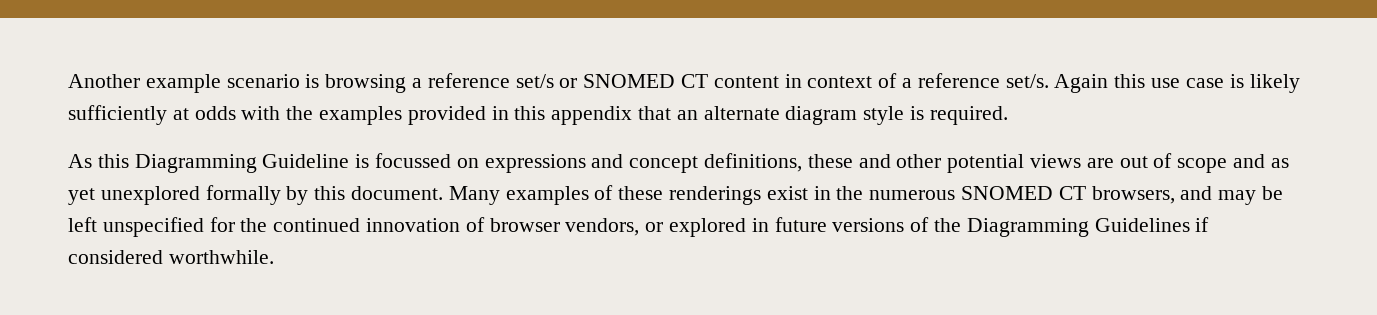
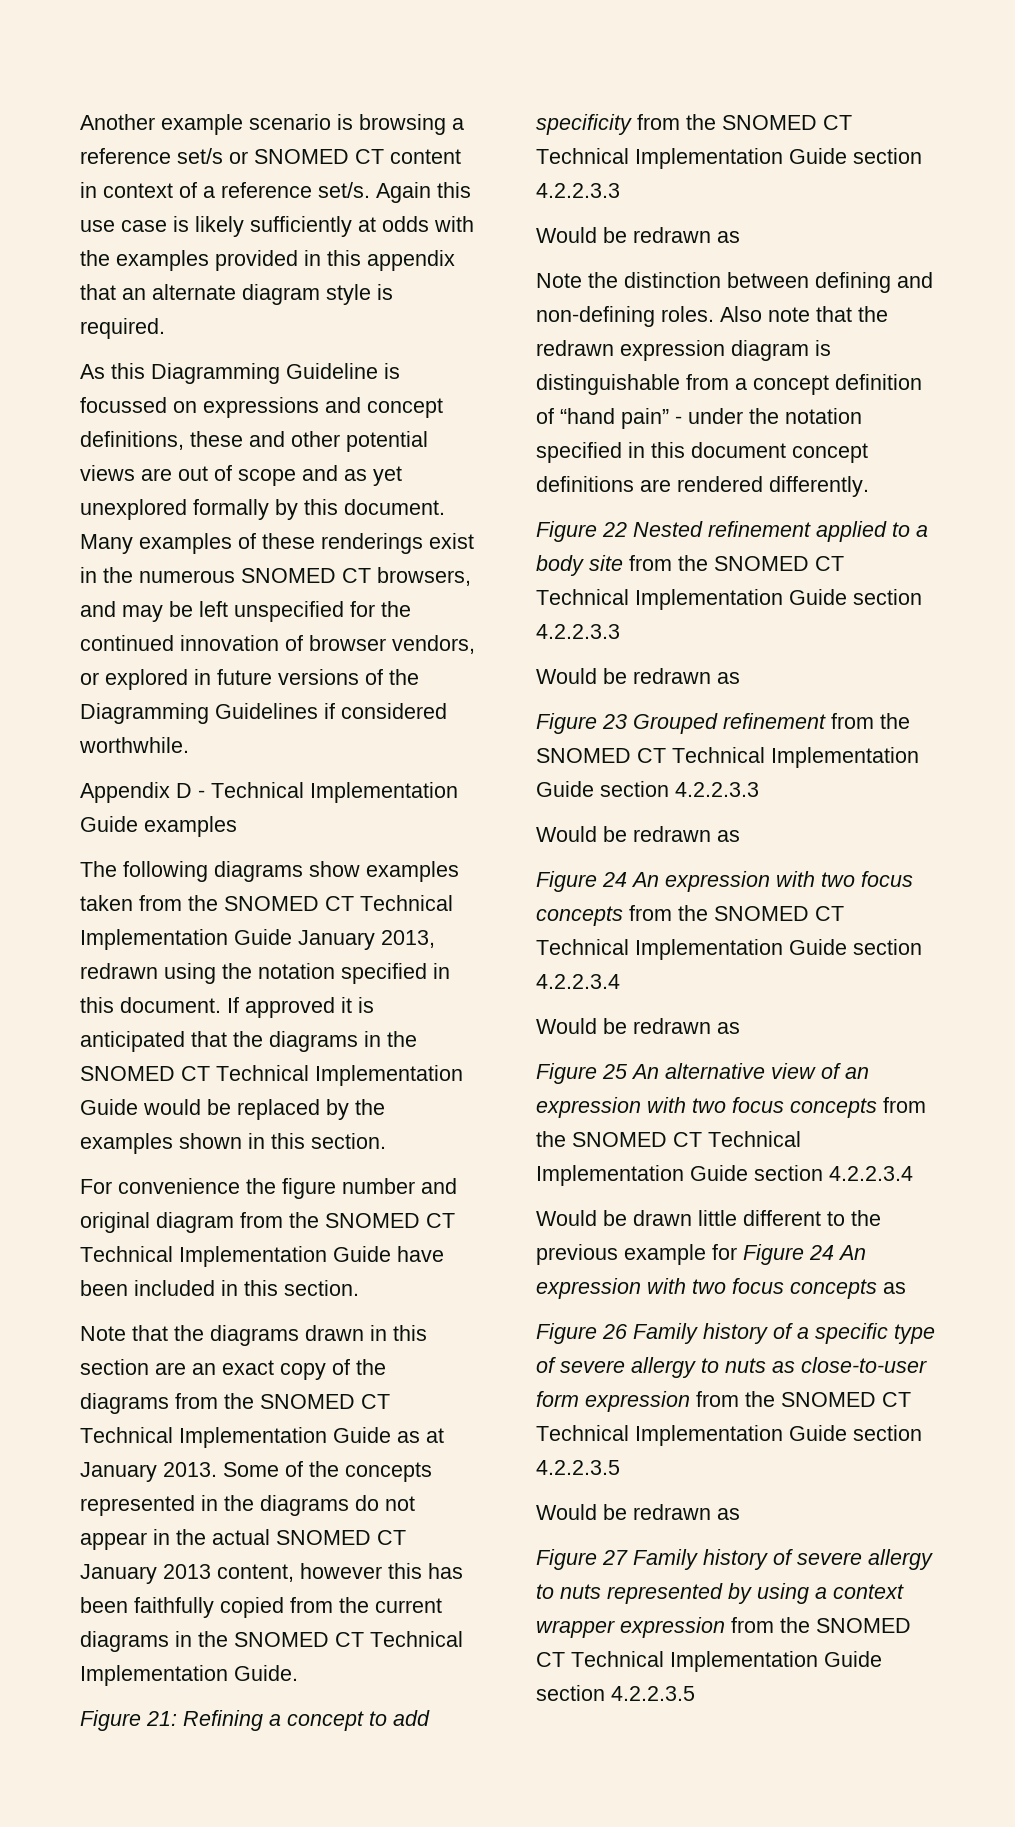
+ Appendix D - Technical Implementation Guide examples
+ The following diagrams show examples taken from the SNOMED CT Technical Implementation Guide January 2013, redrawn using the notation specified in this document. If approved it is anticipated that the diagrams in the SNOMED CT Technical Implementation Guide would be replaced by the examples shown in this section.
+ For convenience the figure number and original diagram from the SNOMED CT Technical Implementation Guide have been included in this section.
+ Note that the diagrams drawn in this section are an exact copy of the diagrams from the SNOMED CT Technical Implementation Guide as at January 2013. Some of the concepts represented in the diagrams do not appear in the actual SNOMED CT January 2013 content, however this has been faithfully copied from the current diagrams in the SNOMED CT Technical Implementation Guide.
+ Figure 21: Refining a concept to add specificity from the SNOMED CT Technical Implementation Guide section 4.2.2.3.3
+ Would be redrawn as
+ Note the distinction between defining and non-defining roles. Also note that the redrawn expression diagram is distinguishable from a concept definition of “hand pain” - under the notation specified in this document concept definitions are rendered differently.
+ Figure 22 Nested refinement applied to a body site from the SNOMED CT Technical Implementation Guide section 4.2.2.3.3
+ Would be redrawn as
+ Figure 23 Grouped refinement from the SNOMED CT Technical Implementation Guide section 4.2.2.3.3
+ Would be redrawn as
+ Figure 24 An expression with two focus concepts from the SNOMED CT Technical Implementation Guide section 4.2.2.3.4
+ Would be redrawn as
+ Figure 25 An alternative view of an expression with two focus concepts from the SNOMED CT Technical Implementation Guide section 4.2.2.3.4
+ Would be drawn little different to the previous example for Figure 24 An expression with two focus concepts as
+ Figure 26 Family history of a specific type of severe allergy to nuts as close-to-user form expression from the SNOMED CT Technical Implementation Guide section 4.2.2.3.5
+ Would be redrawn as
+ Figure 27 Family history of severe allergy to nuts represented by using a context wrapper expression from the SNOMED CT Technical Implementation Guide section 4.2.2.3.5

